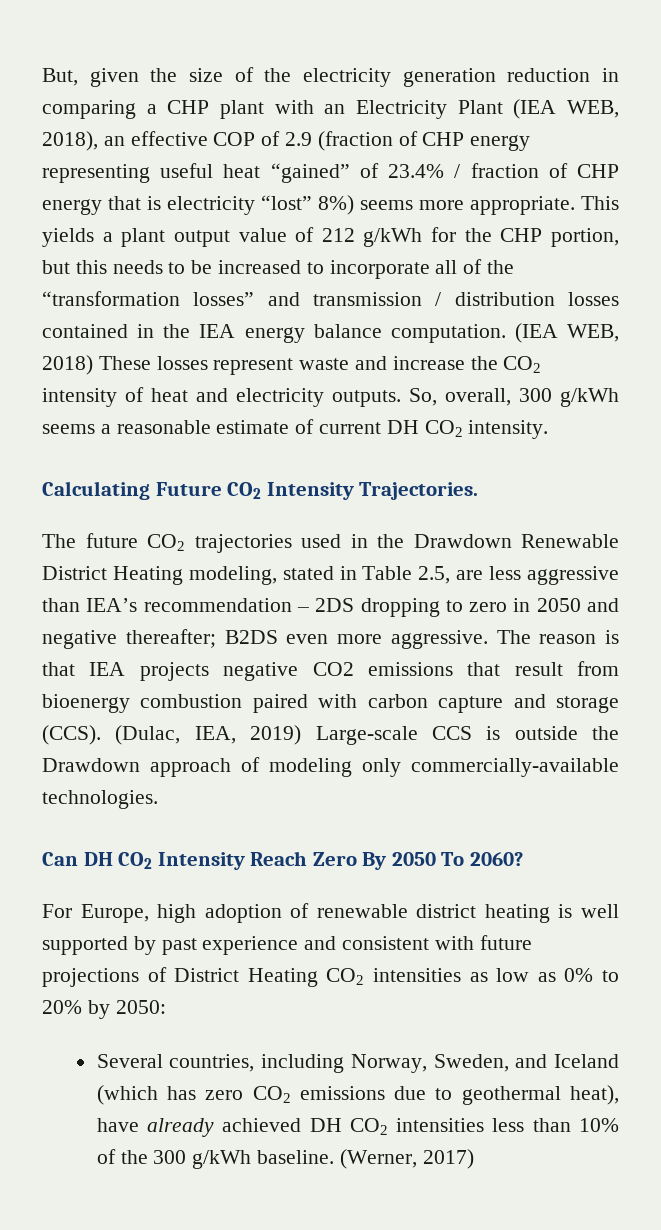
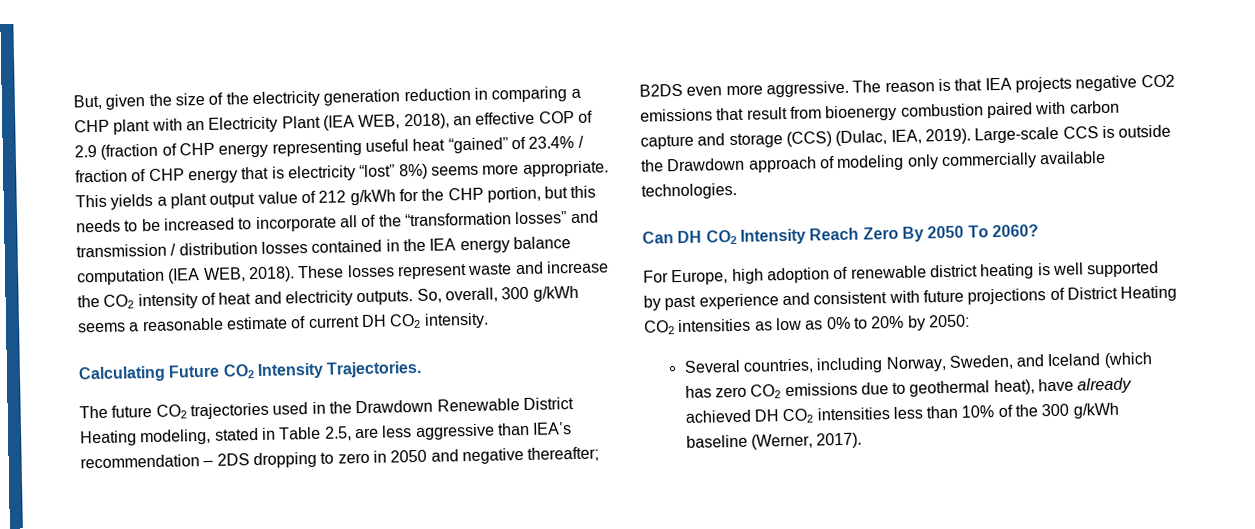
- This yields a plant output value of 212 g/kWh for the CHP portion, but this needs to be increased to incorporate all of the “transformation losses” and transmission / distribution losses contained in the IEA energy balance computation. (IEA WEB, 2018) These losses represent waste and increase the CO2 intensity of heat and electricity outputs.
+ This yields a plant output value of 212 g/kWh for the CHP portion, but this needs to be increased to incorporate all of the “transformation losses” and transmission / distribution losses contained in the IEA energy balance computation (IEA WEB, 2018). These losses represent waste and increase the CO2 intensity of heat and electricity outputs.
- The reason is that IEA projects negative CO2 emissions that result from bioenergy combustion paired with carbon capture and storage (CCS). (Dulac, IEA, 2019) Large-scale CCS is outside the Drawdown approach of modeling only commercially-available technologies.
+ The reason is that IEA projects negative CO2 emissions that result from bioenergy combustion paired with carbon capture and storage (CCS) (Dulac, IEA, 2019). Large-scale CCS is outside the Drawdown approach of modeling only commercially available technologies.
- Several countries, including Norway, Sweden, and Iceland (which has zero CO2 emissions due to geothermal heat), have already achieved DH CO2 intensities less than 10% of the 300 g/kWh baseline. (Werner, 2017)
+ Several countries, including Norway, Sweden, and Iceland (which has zero CO2 emissions due to geothermal heat), have already achieved DH CO2 intensities less than 10% of the 300 g/kWh baseline (Werner, 2017).

